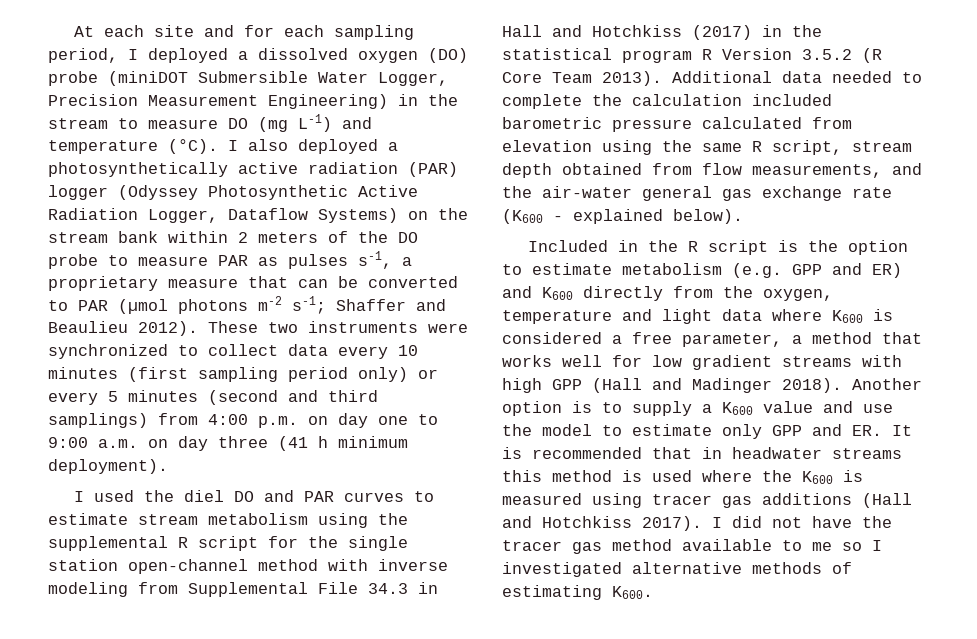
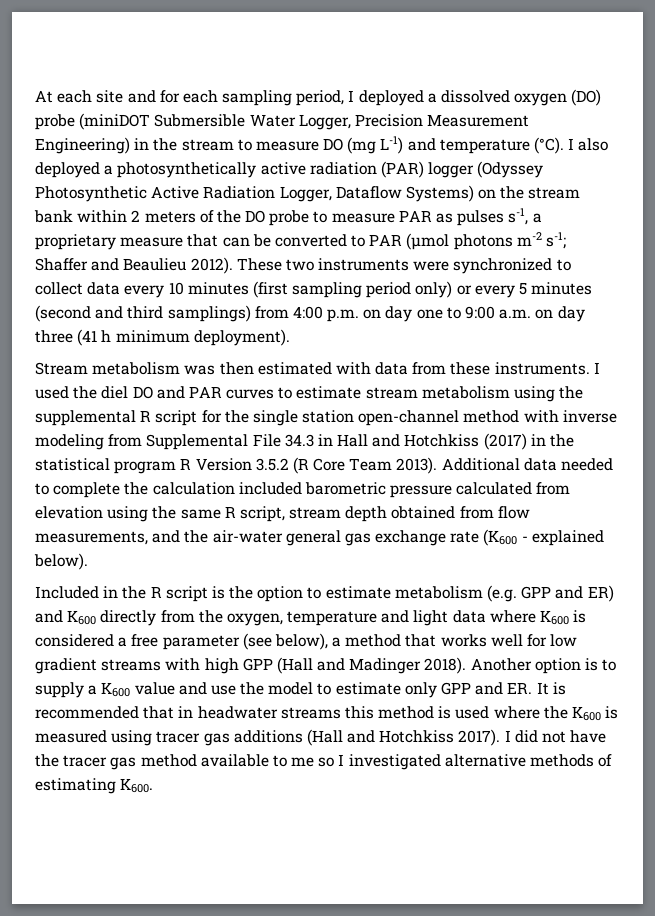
+ Stream metabolism was then estimated with data from these instruments.
- Included in the R script is the option to estimate metabolism (e.g. GPP and ER) and K600 directly from the oxygen, temperature and light data where K600 is considered a free parameter, a method that works well for low gradient streams with high GPP (Hall and Madinger 2018).
+ Included in the R script is the option to estimate metabolism (e.g. GPP and ER) and K600 directly from the oxygen, temperature and light data where K600 is considered a free parameter (see below), a method that works well for low gradient streams with high GPP (Hall and Madinger 2018).

